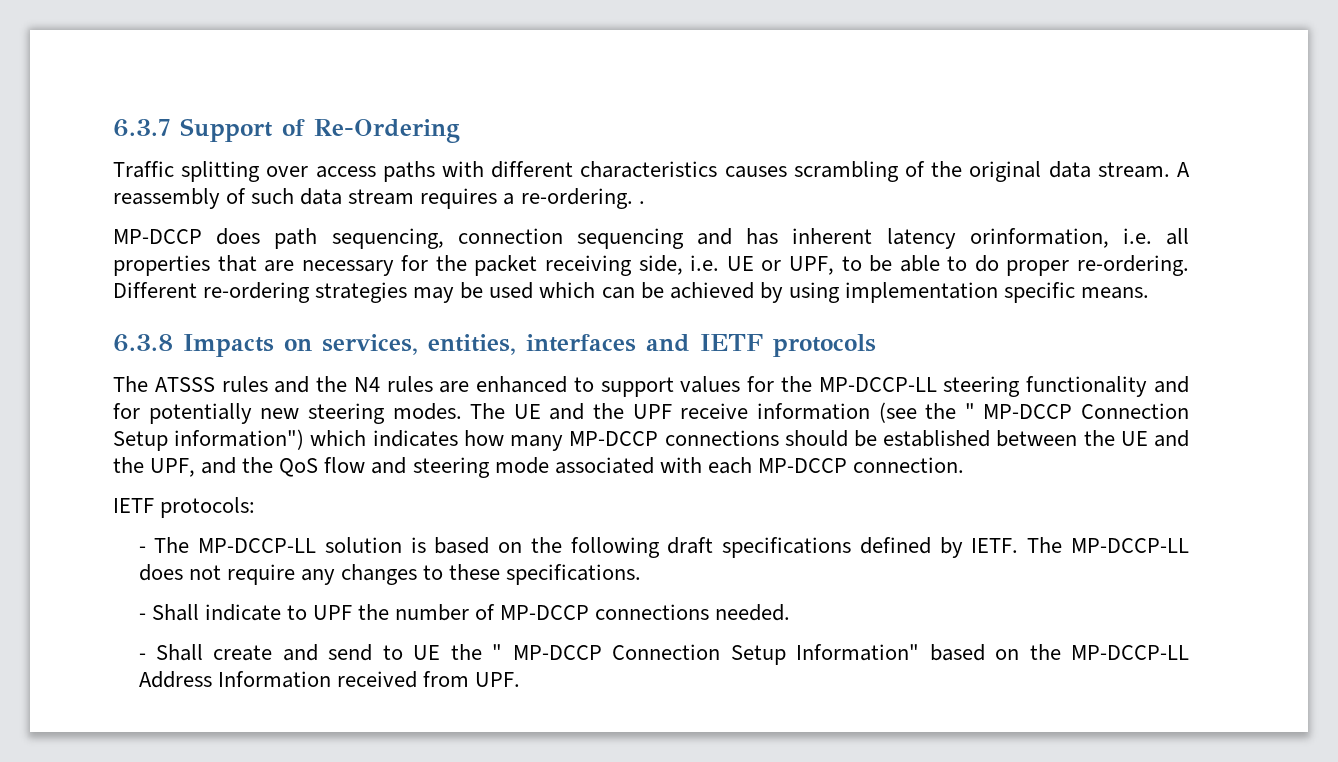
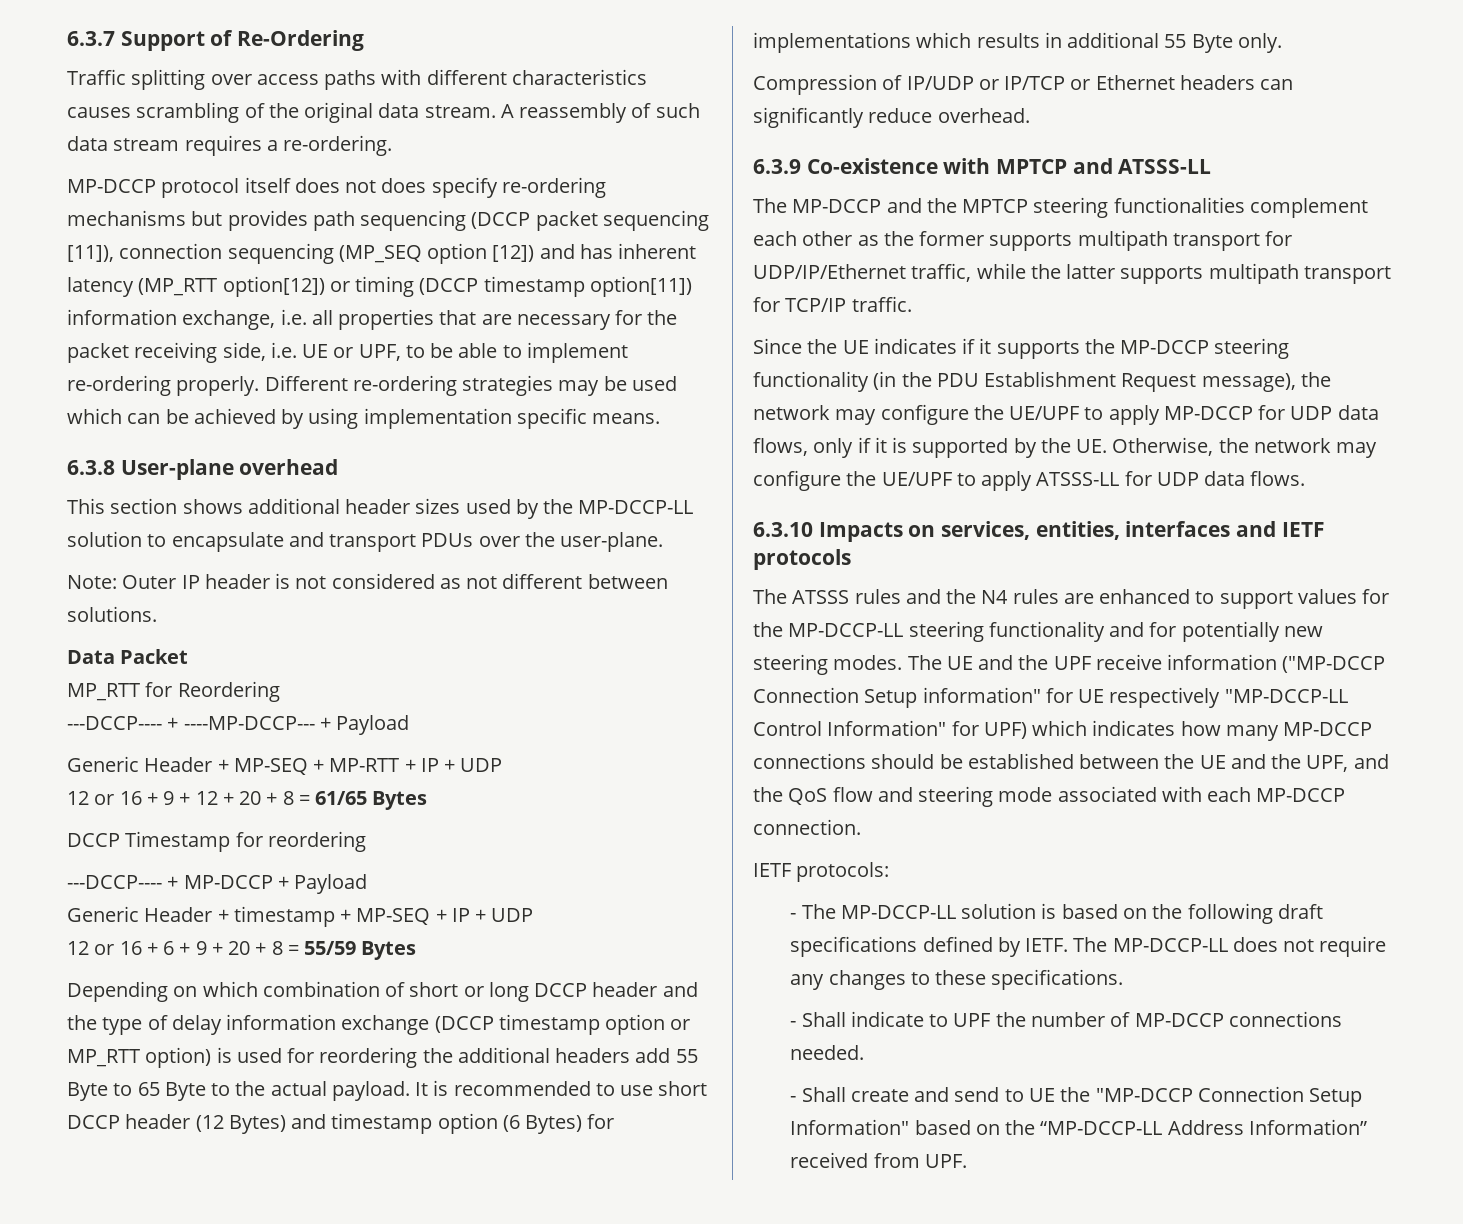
- A reassembly of such data stream requires a re-ordering. .
- MP-DCCP does path sequencing, connection sequencing and has inherent latency orinformation, i.e. all properties that are necessary for the packet receiving side, i.e. UE or UPF, to be able to do proper re-ordering.
+ A reassembly of such data stream requires a re-ordering.
+ MP-DCCP protocol itself does not does specify re-ordering mechanisms but provides path sequencing (DCCP packet sequencing [11]), connection sequencing (MP_SEQ option [12]) and has inherent latency (MP_RTT option[12]) or timing (DCCP timestamp option[11]) information exchange, i.e. all properties that are necessary for the packet receiving side, i.e. UE or UPF, to be able to implement re-ordering properly.
- 6.3.8 Impacts on services, entities, interfaces and IETF protocols
+ 6.3.8 User-plane overhead
+ This section shows additional header sizes used by the MP-DCCP-LL solution to encapsulate and transport PDUs over the user-plane.
+ Note: Outer IP header is not considered as not different between solutions.
+ Data Packet
+ MP_RTT for Reordering
+ ---DCCP---- + ----MP-DCCP--- + Payload
+ Generic Header + MP-SEQ + MP-RTT + IP + UDP
+ 12 or 16 + 9 + 12 + 20 + 8 = 61/65 Bytes
+ DCCP Timestamp for reordering
+ ---DCCP---- + MP-DCCP + Payload
+ Generic Header + timestamp + MP-SEQ + IP + UDP
+ 12 or 16 + 6 + 9 + 20 + 8 = 55/59 Bytes
+ Depending on which combination of short or long DCCP header and the type of delay information exchange (DCCP timestamp option or MP_RTT option) is used for reordering the additional headers add 55 Byte to 65 Byte to the actual payload. It is recommended to use short DCCP header (12 Bytes) and timestamp option (6 Bytes) for implementations which results in additional 55 Byte only.
+ Compression of IP/UDP or IP/TCP or Ethernet headers can significantly reduce overhead.
+ 6.3.9 Co-existence with MPTCP and ATSSS-LL
+ The MP-DCCP and the MPTCP steering functionalities complement each other as the former supports multipath transport for UDP/IP/Ethernet traffic, while the latter supports multipath transport for TCP/IP traffic.
+ Since the UE indicates if it supports the MP-DCCP steering functionality (in the PDU Establishment Request message), the network may configure the UE/UPF to apply MP-DCCP for UDP data flows, only if it is supported by the UE. Otherwise, the network may configure the UE/UPF to apply ATSSS-LL for UDP data flows.
+ 6.3.10 Impacts on services, entities, interfaces and IETF protocols
- The UE and the UPF receive information (see the " MP-DCCP Connection Setup information") which indicates how many MP-DCCP connections should be established between the UE and the UPF, and the QoS flow and steering mode associated with each MP-DCCP connection.
+ The UE and the UPF receive information ("MP-DCCP Connection Setup information" for UE respectively "MP-DCCP-LL Control Information" for UPF) which indicates how many MP-DCCP connections should be established between the UE and the UPF, and the QoS flow and steering mode associated with each MP-DCCP connection.
- - Shall create and send to UE the " MP-DCCP Connection Setup Information" based on the MP-DCCP-LL Address Information received from UPF.
+ - Shall create and send to UE the "MP-DCCP Connection Setup Information" based on the “MP-DCCP-LL Address Information” received from UPF.

